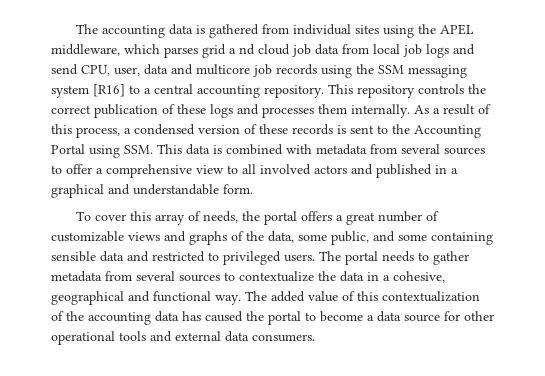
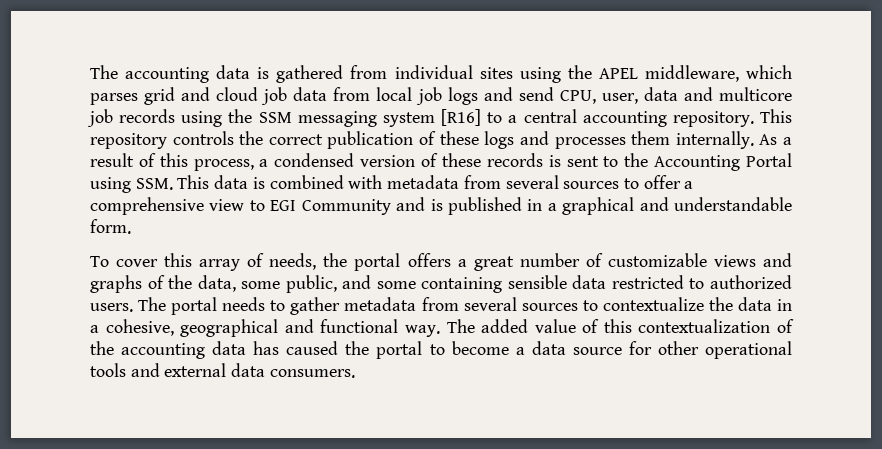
- The accounting data is gathered from individual sites using the APEL middleware, which parses grid a nd cloud job data from local job logs and send CPU, user, data and multicore job records using the SSM messaging system [R16] to a central accounting repository.
+ The accounting data is gathered from individual sites using the APEL middleware, which parses grid and cloud job data from local job logs and send CPU, user, data and multicore job records using the SSM messaging system [R16] to a central accounting repository.
- As a result of this process, a condensed version of these records is sent to the Accounting Portal using SSM. This data is combined with metadata from several sources to offer a comprehensive view to all involved actors and published in a graphical and understandable form.
+ As a result of this process, a condensed version of these records is sent to the Accounting Portal using SSM. This data is combined with metadata from several sources to offer a comprehensive view to EGI Community and is published in a graphical and understandable form.
- To cover this array of needs, the portal offers a great number of customizable views and graphs of the data, some public, and some containing sensible data and restricted to privileged users.
+ To cover this array of needs, the portal offers a great number of customizable views and graphs of the data, some public, and some containing sensible data restricted to authorized users.

